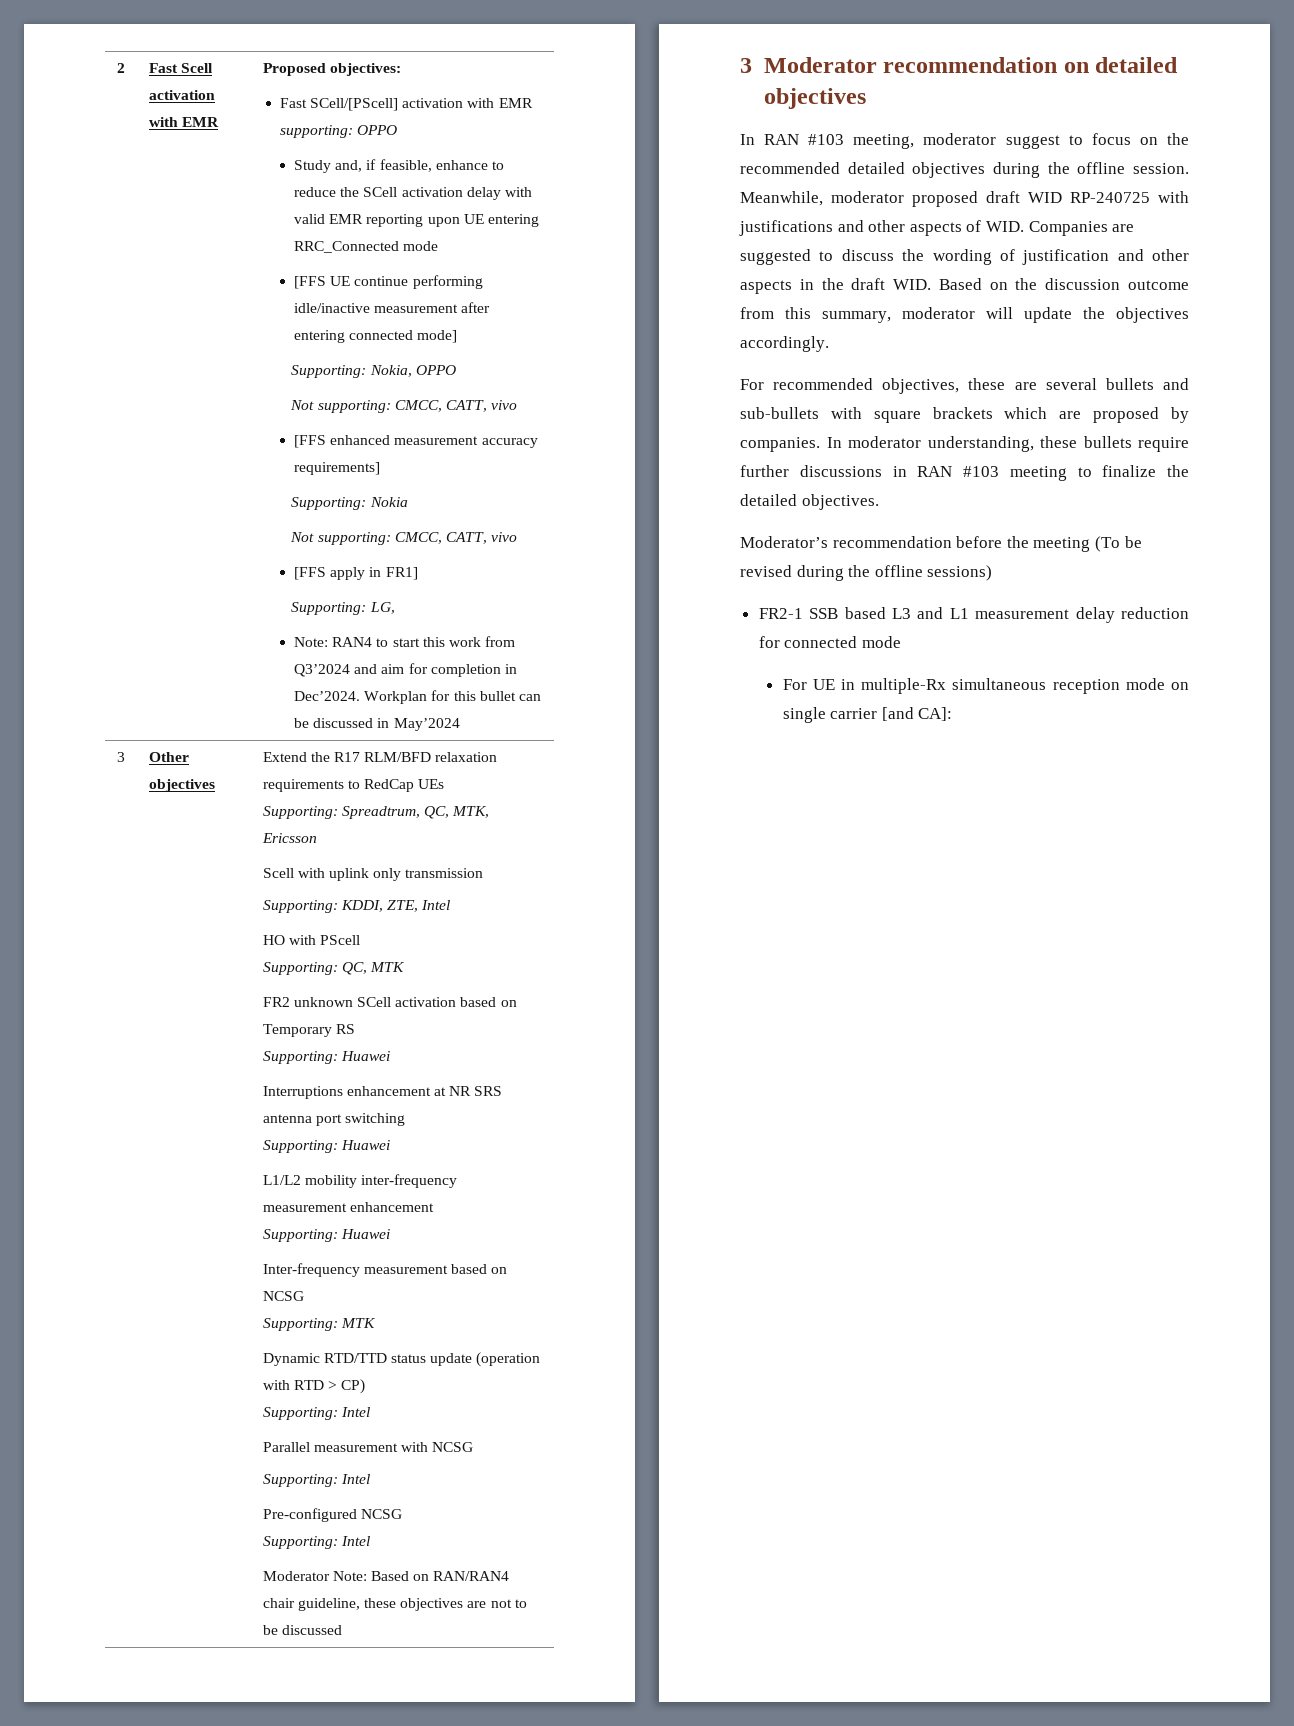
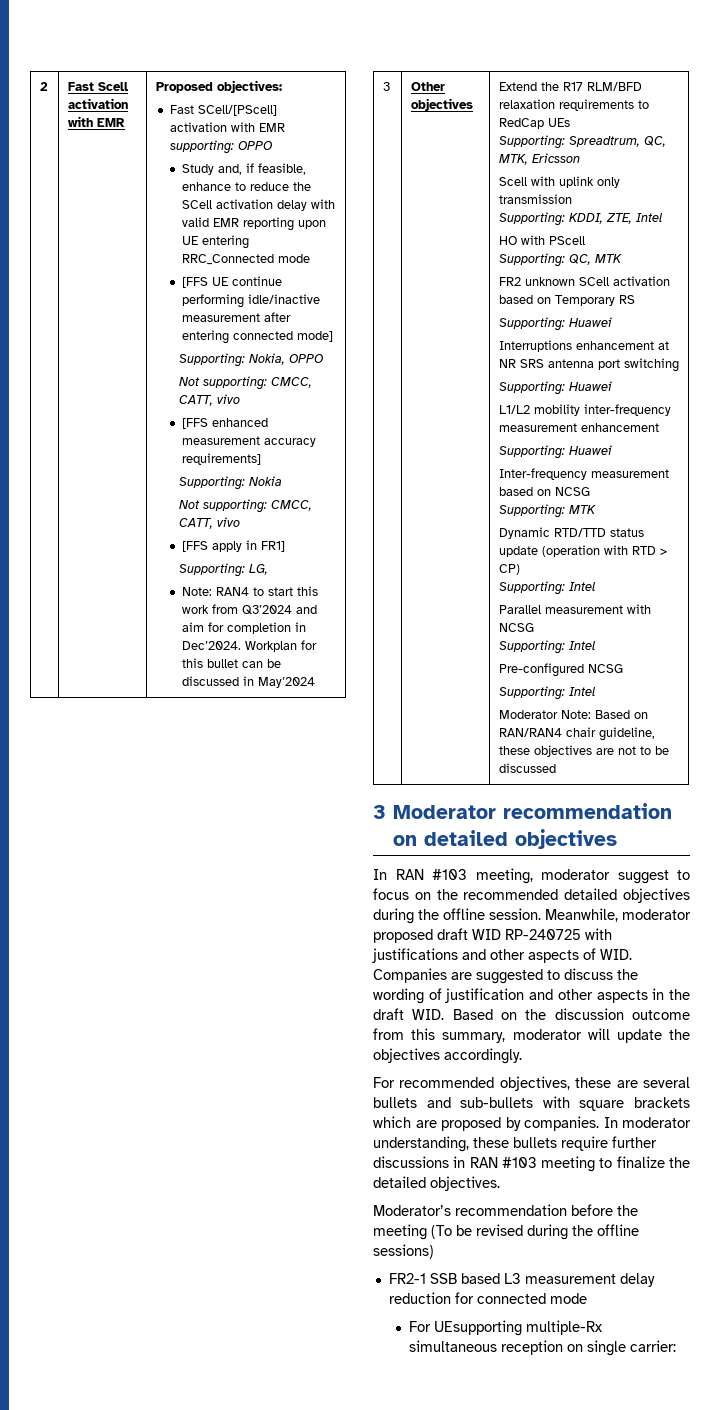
- FR2-1 SSB based L3 and L1 measurement delay reduction for connected mode
+ FR2-1 SSB based L3 measurement delay reduction for connected mode
- For UE in multiple-Rx simultaneous reception mode on single carrier [and CA]:
+ For UEsupporting multiple-Rx simultaneous reception on single carrier:

